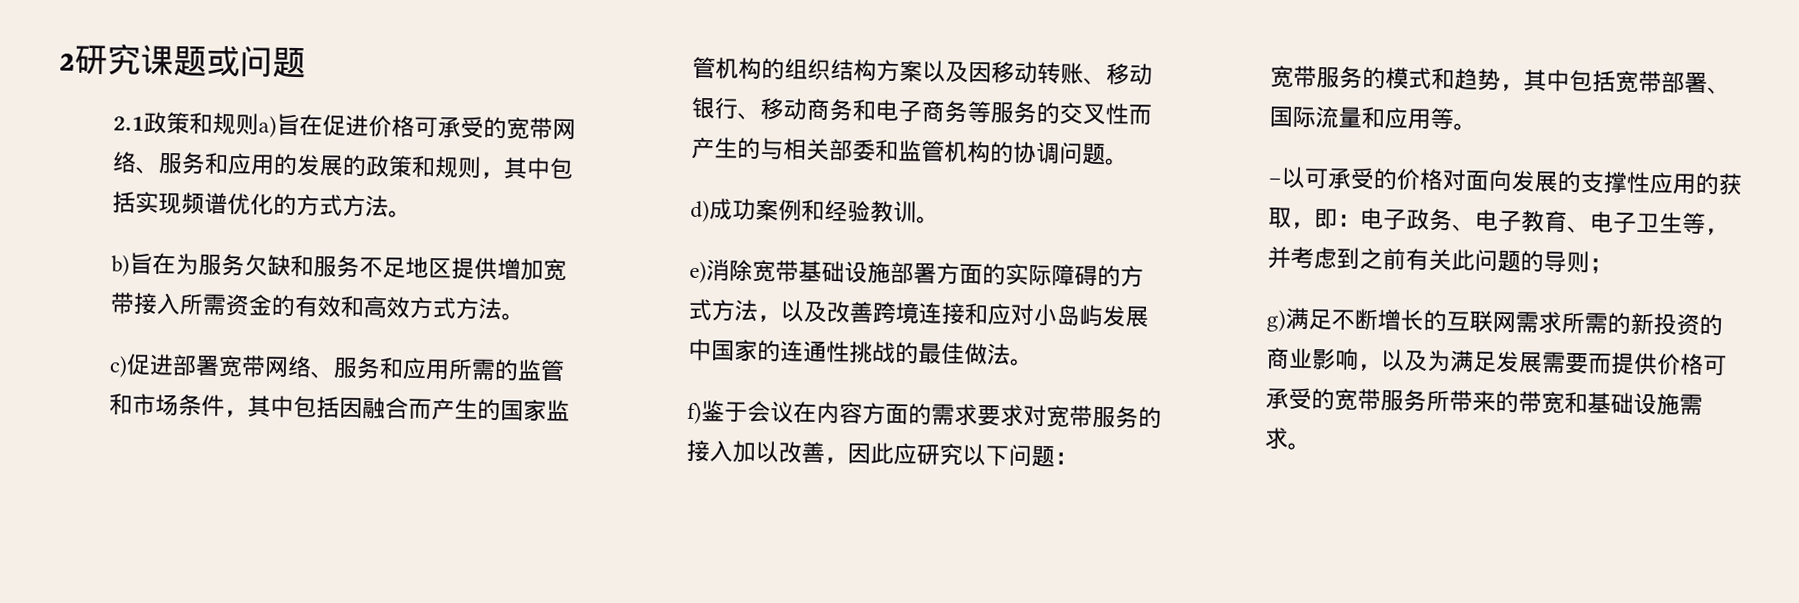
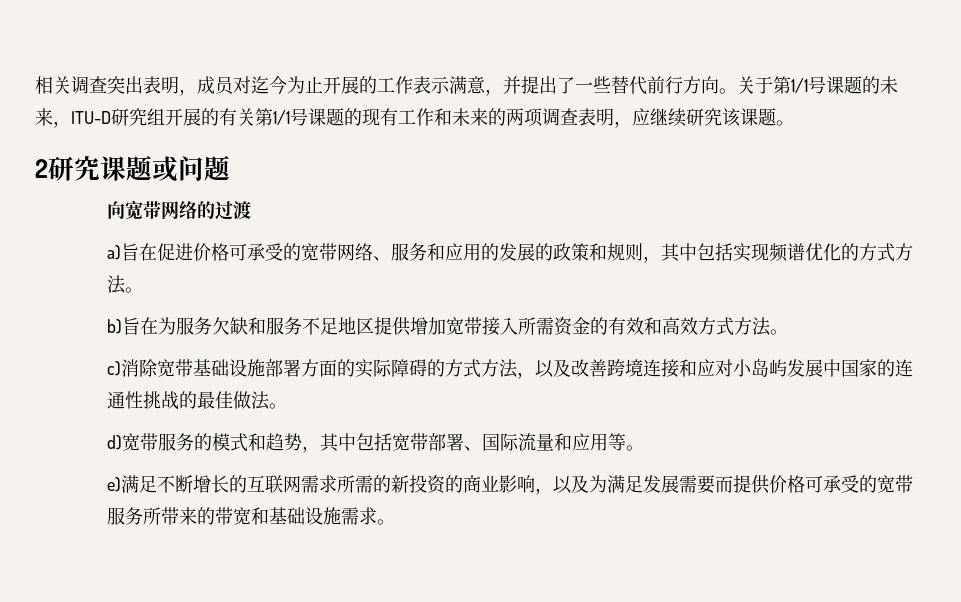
+ 相关调查突出表明，成员对迄今为止开展的工作表示满意，并提出了一些替代前行方向。关于第1/1号课题的未来，ITU-D研究组开展的有关第1/1号课题的现有工作和未来的两项调查表明，应继续研究该课题。
- 2.1政策和规则a)旨在促进价格可承受的宽带网络、服务和应用的发展的政策和规则，其中包括实现频谱优化的方式方法。
+ 向宽带网络的过渡
+ a)旨在促进价格可承受的宽带网络、服务和应用的发展的政策和规则，其中包括实现频谱优化的方式方法。
- c)促进部署宽带网络、服务和应用所需的监管和市场条件，其中包括因融合而产生的国家监管机构的组织结构方案以及因移动转账、移动银行、移动商务和电子商务等服务的交叉性而产生的与相关部委和监管机构的协调问题。
- d)成功案例和经验教训。
- e)消除宽带基础设施部署方面的实际障碍的方式方法，以及改善跨境连接和应对小岛屿发展中国家的连通性挑战的最佳做法。
+ c)消除宽带基础设施部署方面的实际障碍的方式方法，以及改善跨境连接和应对小岛屿发展中国家的连通性挑战的最佳做法。
- f)鉴于会议在内容方面的需求要求对宽带服务的接入加以改善，因此应研究以下问题：
- 宽带服务的模式和趋势，其中包括宽带部署、国际流量和应用等。
+ d)宽带服务的模式和趋势，其中包括宽带部署、国际流量和应用等。
- –以可承受的价格对面向发展的支撑性应用的获取，即：电子政务、电子教育、电子卫生等，并考虑到之前有关此问题的导则；
- g)满足不断增长的互联网需求所需的新投资的商业影响，以及为满足发展需要而提供价格可承受的宽带服务所带来的带宽和基础设施需求。
+ e)满足不断增长的互联网需求所需的新投资的商业影响，以及为满足发展需要而提供价格可承受的宽带服务所带来的带宽和基础设施需求。

